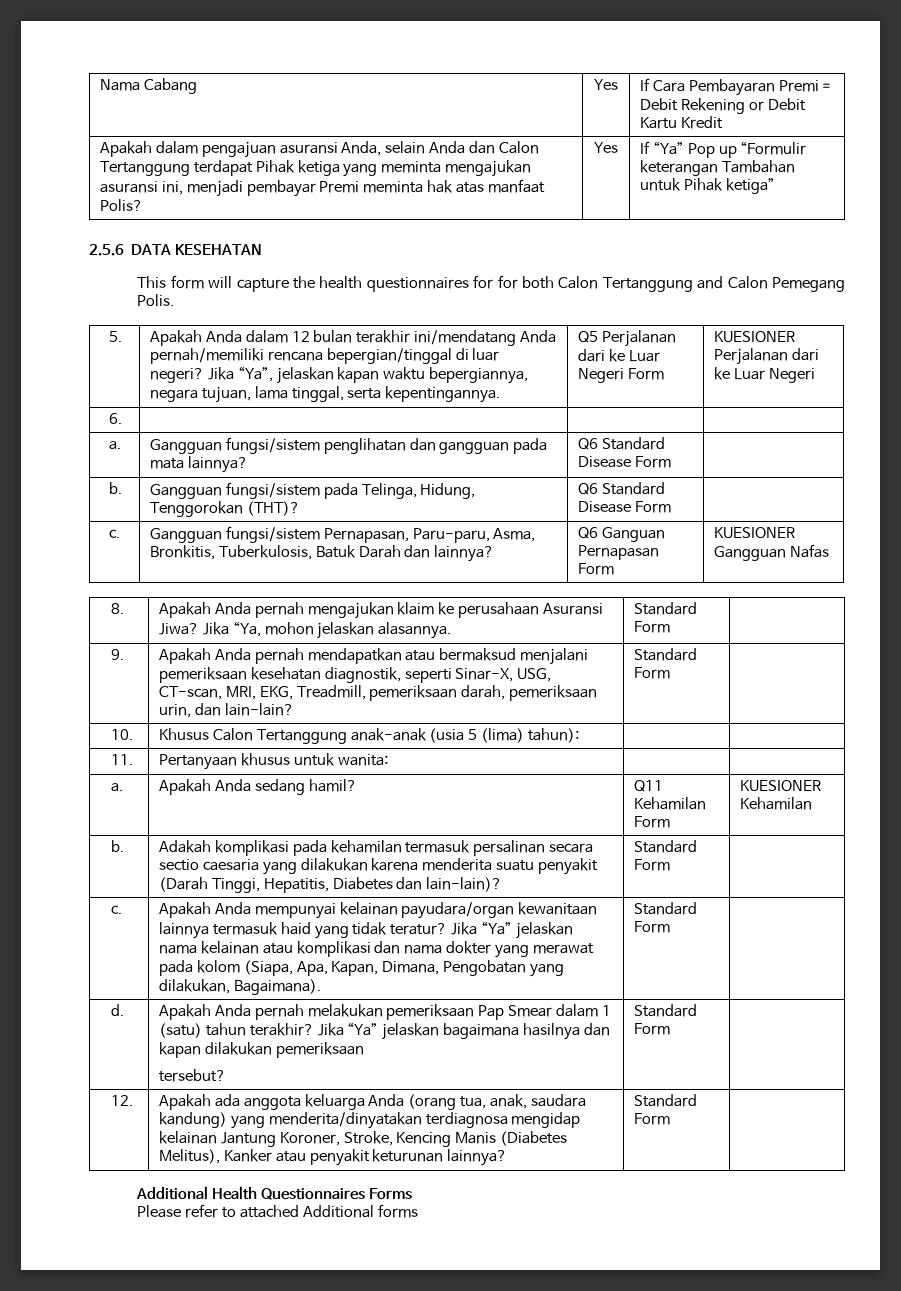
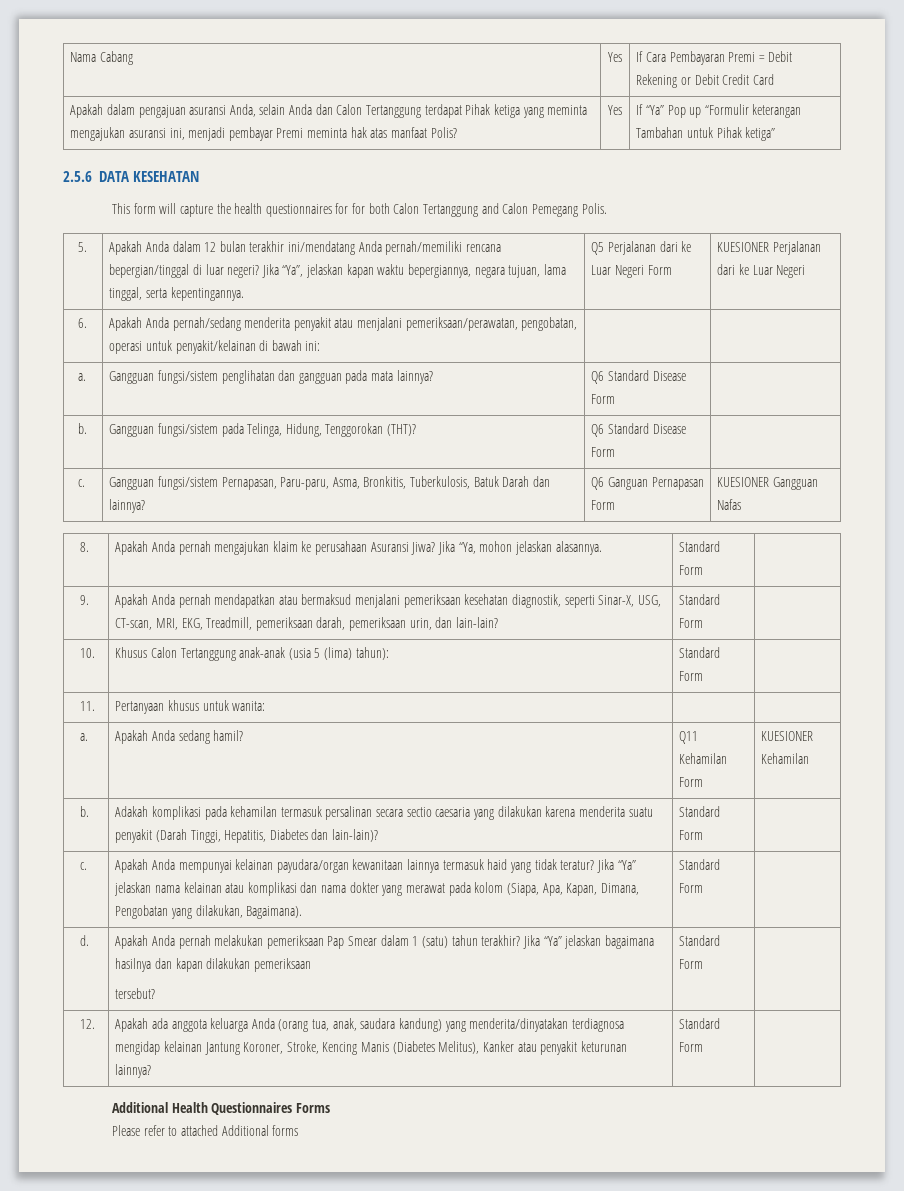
- Nama Cabang | Yes | If Cara Pembayaran Premi = Debit Rekening or Debit Kartu Kredit
+ Nama Cabang | Yes | If Cara Pembayaran Premi = Debit Rekening or Debit Credit Card
- 6. | | |
+ 6. | Apakah Anda pernah/sedang menderita penyakit atau menjalani pemeriksaan/perawatan, pengobatan, operasi untuk penyakit/kelainan di bawah ini: | |
- 10. | Khusus Calon Tertanggung anak-anak (usia 5 (lima) tahun): | |
+ 10. | Khusus Calon Tertanggung anak-anak (usia 5 (lima) tahun): | Standard Form |

